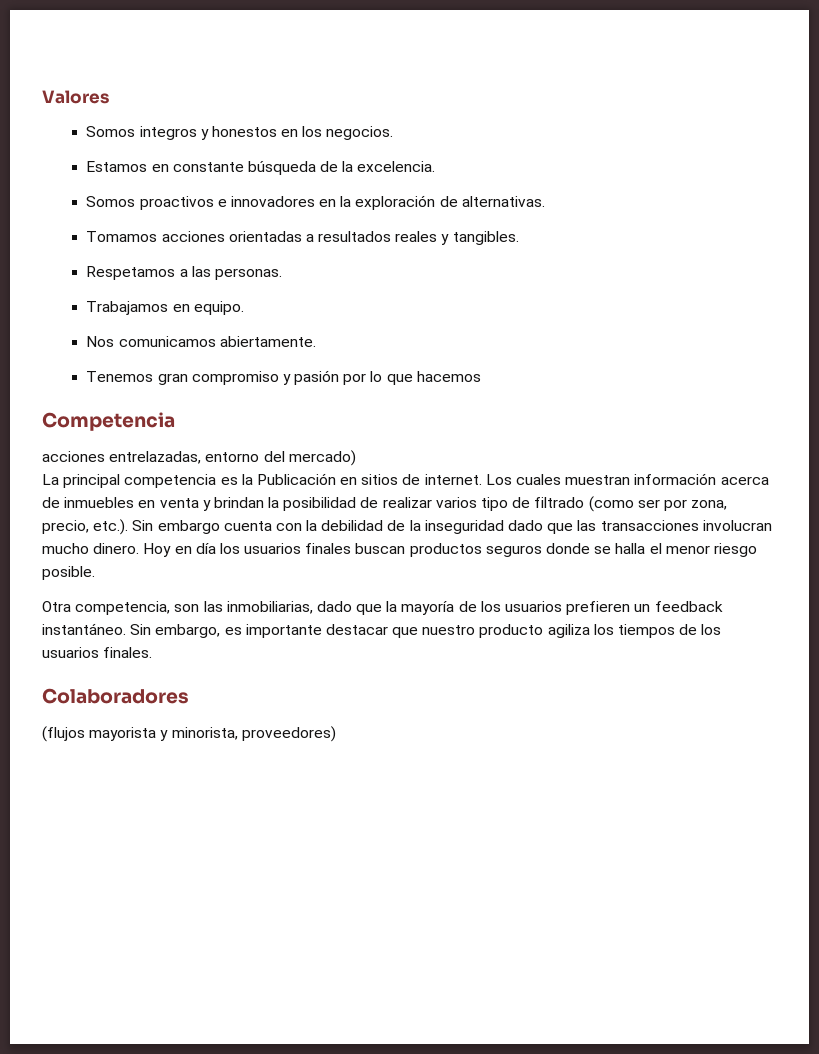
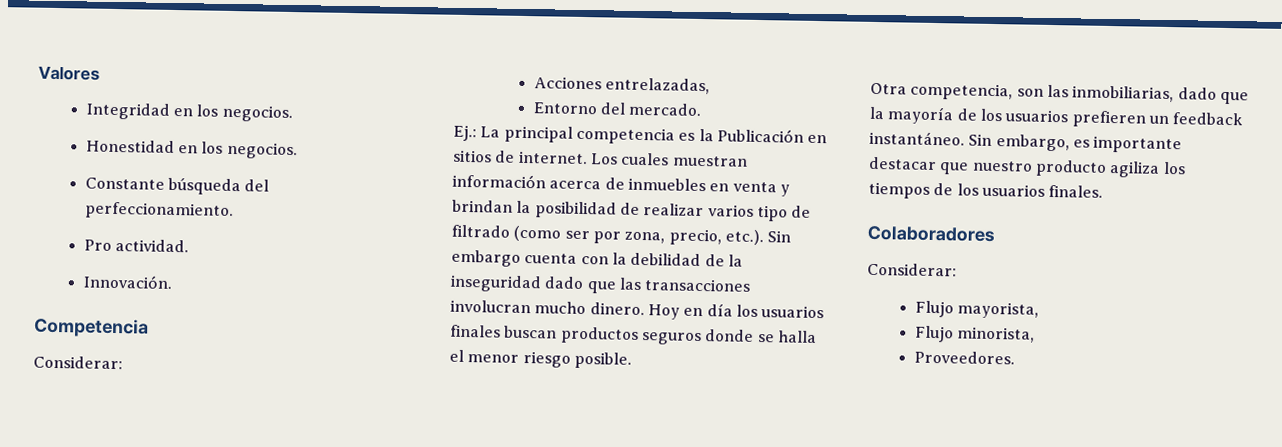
- Somos integros y honestos en los negocios.
- Estamos en constante búsqueda de la excelencia.
- Somos proactivos e innovadores en la exploración de alternativas.
- Tomamos acciones orientadas a resultados reales y tangibles.
- Respetamos a las personas.
- Trabajamos en equipo.
- Nos comunicamos abiertamente.
- Tenemos gran compromiso y pasión por lo que hacemos
+ Integridad en los negocios.
+ Honestidad en los negocios.
+ Constante búsqueda del perfeccionamiento.
+ Pro actividad.
+ Innovación.
  Competencia
- acciones entrelazadas, entorno del mercado)
- La principal competencia es la Publicación en sitios de internet.
+ Considerar:
+ Acciones entrelazadas,
+ Entorno del mercado.
+ Ej.: La principal competencia es la Publicación en sitios de internet.
  Colaboradores
- (flujos mayorista y minorista, proveedores)
+ Considerar:
+ Flujo mayorista,
+ Flujo minorista,
+ Proveedores.

